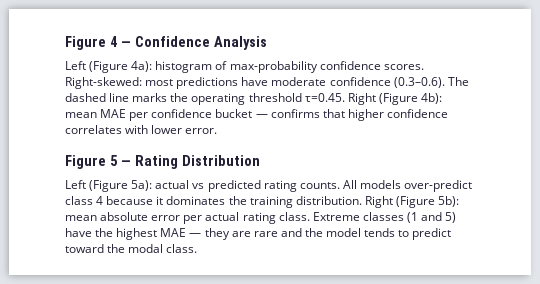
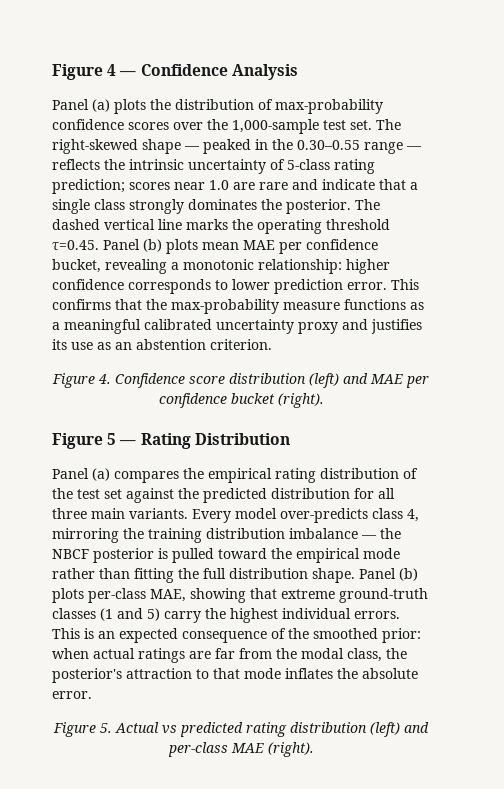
- Left (Figure 4a): histogram of max-probability confidence scores. Right-skewed: most predictions have moderate confidence (0.3–0.6). The dashed line marks the operating threshold τ=0.45. Right (Figure 4b): mean MAE per confidence bucket — confirms that higher confidence correlates with lower error.
+ Panel (a) plots the distribution of max-probability confidence scores over the 1,000-sample test set. The right-skewed shape — peaked in the 0.30–0.55 range — reflects the intrinsic uncertainty of 5-class rating prediction; scores near 1.0 are rare and indicate that a single class strongly dominates the posterior. The dashed vertical line marks the operating threshold τ=0.45. Panel (b) plots mean MAE per confidence bucket, revealing a monotonic relationship: higher confidence corresponds to lower prediction error. This confirms that the max-probability measure functions as a meaningful calibrated uncertainty proxy and justifies its use as an abstention criterion.
+ Figure 4. Confidence score distribution (left) and MAE per confidence bucket (right).
- Left (Figure 5a): actual vs predicted rating counts. All models over-predict class 4 because it dominates the training distribution. Right (Figure 5b): mean absolute error per actual rating class. Extreme classes (1 and 5) have the highest MAE — they are rare and the model tends to predict toward the modal class.
+ Panel (a) compares the empirical rating distribution of the test set against the predicted distribution for all three main variants. Every model over-predicts class 4, mirroring the training distribution imbalance — the NBCF posterior is pulled toward the empirical mode rather than fitting the full distribution shape. Panel (b) plots per-class MAE, showing that extreme ground-truth classes (1 and 5) carry the highest individual errors. This is an expected consequence of the smoothed prior: when actual ratings are far from the modal class, the posterior's attraction to that mode inflates the absolute error.
+ Figure 5. Actual vs predicted rating distribution (left) and per-class MAE (right).

